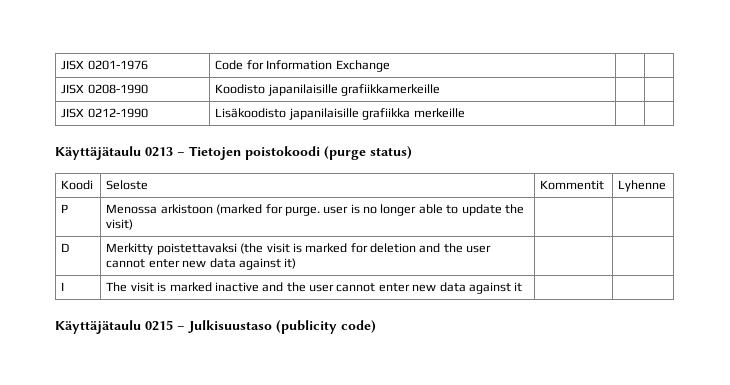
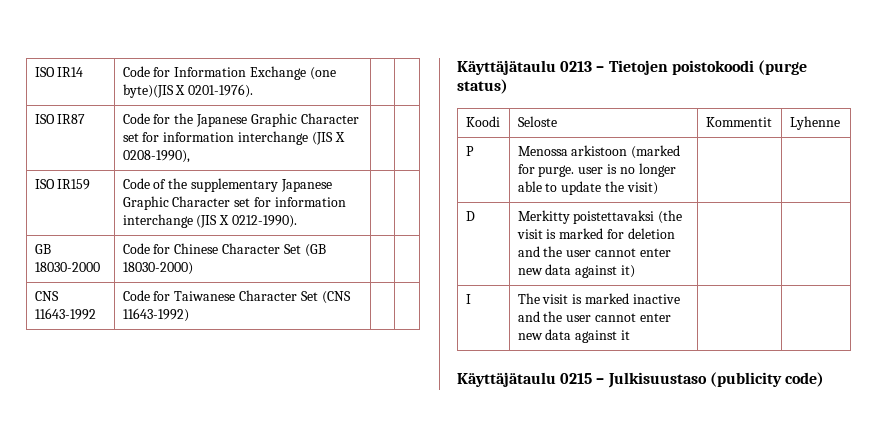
- JISX 0201-1976 | Code for Information Exchange | |
- JISX 0208-1990 | Koodisto japanilaisille grafiikkamerkeille | |
- JISX 0212-1990 | Lisäkoodisto japanilaisille grafiikka merkeille | |
+ ISO IR14 | Code for Information Exchange (one byte)(JIS X 0201-1976). | |
+ ISO IR87 | Code for the Japanese Graphic Character set for information interchange (JIS X 0208-1990), | |
+ ISO IR159 | Code of the supplementary Japanese Graphic Character set for information interchange (JIS X 0212-1990). | |
+ GB 18030-2000 | Code for Chinese Character Set (GB 18030-2000) | |
+ CNS 11643-1992 | Code for Taiwanese Character Set (CNS 11643-1992) | |

